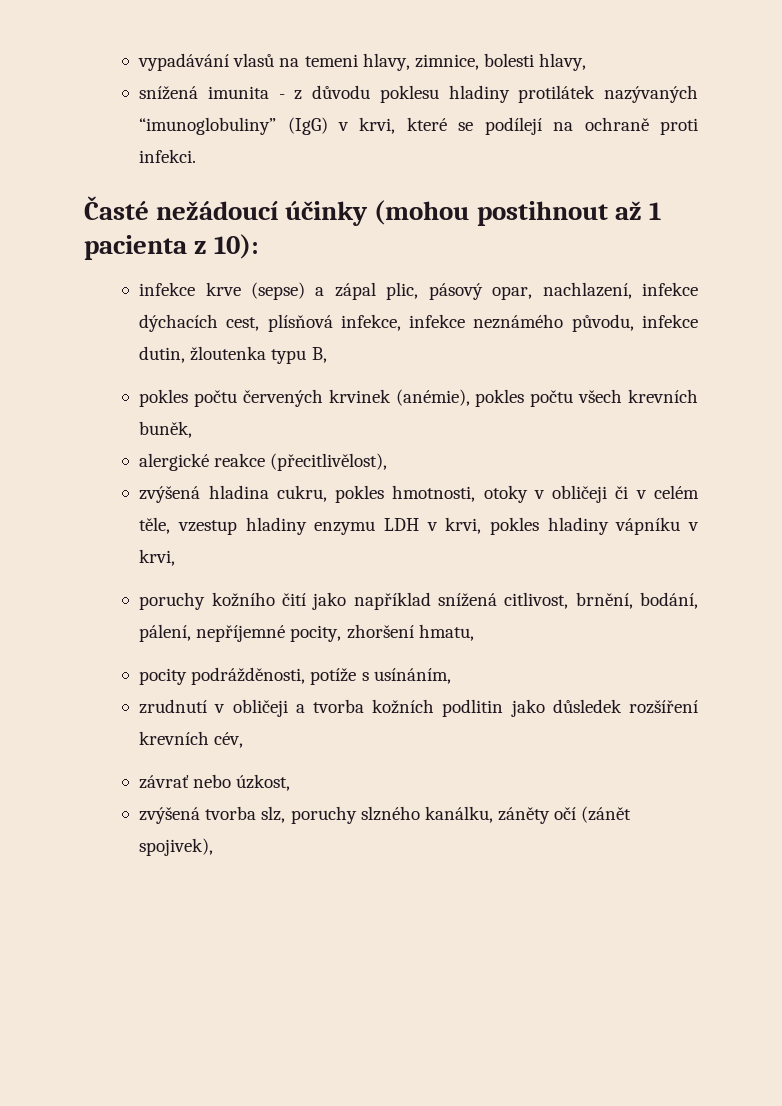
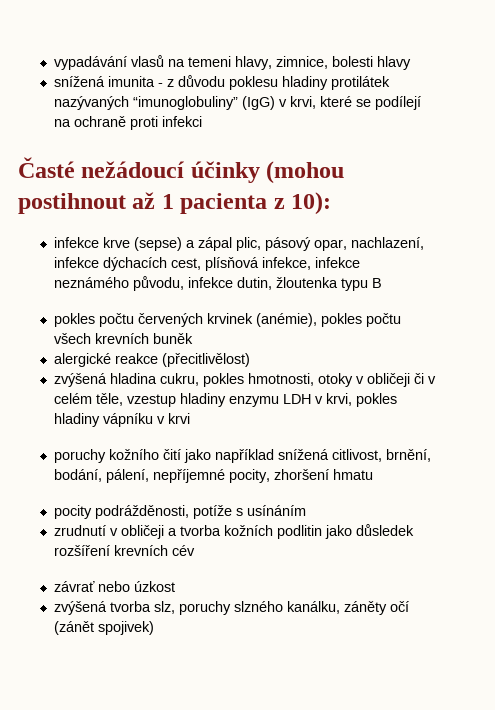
- vypadávání vlasů na temeni hlavy, zimnice, bolesti hlavy,
+ vypadávání vlasů na temeni hlavy, zimnice, bolesti hlavy
- snížená imunita - z důvodu poklesu hladiny protilátek nazývaných “imunoglobuliny” (IgG) v krvi, které se podílejí na ochraně proti infekci.
+ snížená imunita - z důvodu poklesu hladiny protilátek nazývaných “imunoglobuliny” (IgG) v krvi, které se podílejí na ochraně proti infekci
- infekce krve (sepse) a zápal plic, pásový opar, nachlazení, infekce dýchacích cest, plísňová infekce, infekce neznámého původu, infekce dutin, žloutenka typu B,
+ infekce krve (sepse) a zápal plic, pásový opar, nachlazení, infekce dýchacích cest, plísňová infekce, infekce neznámého původu, infekce dutin, žloutenka typu B
- pokles počtu červených krvinek (anémie), pokles počtu všech krevních buněk,
+ pokles počtu červených krvinek (anémie), pokles počtu všech krevních buněk
- alergické reakce (přecitlivělost),
+ alergické reakce (přecitlivělost)
- zvýšená hladina cukru, pokles hmotnosti, otoky v obličeji či v celém těle, vzestup hladiny enzymu LDH v krvi, pokles hladiny vápníku v krvi,
+ zvýšená hladina cukru, pokles hmotnosti, otoky v obličeji či v celém těle, vzestup hladiny enzymu LDH v krvi, pokles hladiny vápníku v krvi
- poruchy kožního čití jako například snížená citlivost, brnění, bodání, pálení, nepříjemné pocity, zhoršení hmatu,
+ poruchy kožního čití jako například snížená citlivost, brnění, bodání, pálení, nepříjemné pocity, zhoršení hmatu
- pocity podrážděnosti, potíže s usínáním,
+ pocity podrážděnosti, potíže s usínáním
- zrudnutí v obličeji a tvorba kožních podlitin jako důsledek rozšíření krevních cév,
+ zrudnutí v obličeji a tvorba kožních podlitin jako důsledek rozšíření krevních cév
- závrať nebo úzkost,
+ závrať nebo úzkost
- zvýšená tvorba slz, poruchy slzného kanálku, záněty očí (zánět spojivek),
+ zvýšená tvorba slz, poruchy slzného kanálku, záněty očí (zánět spojivek)

